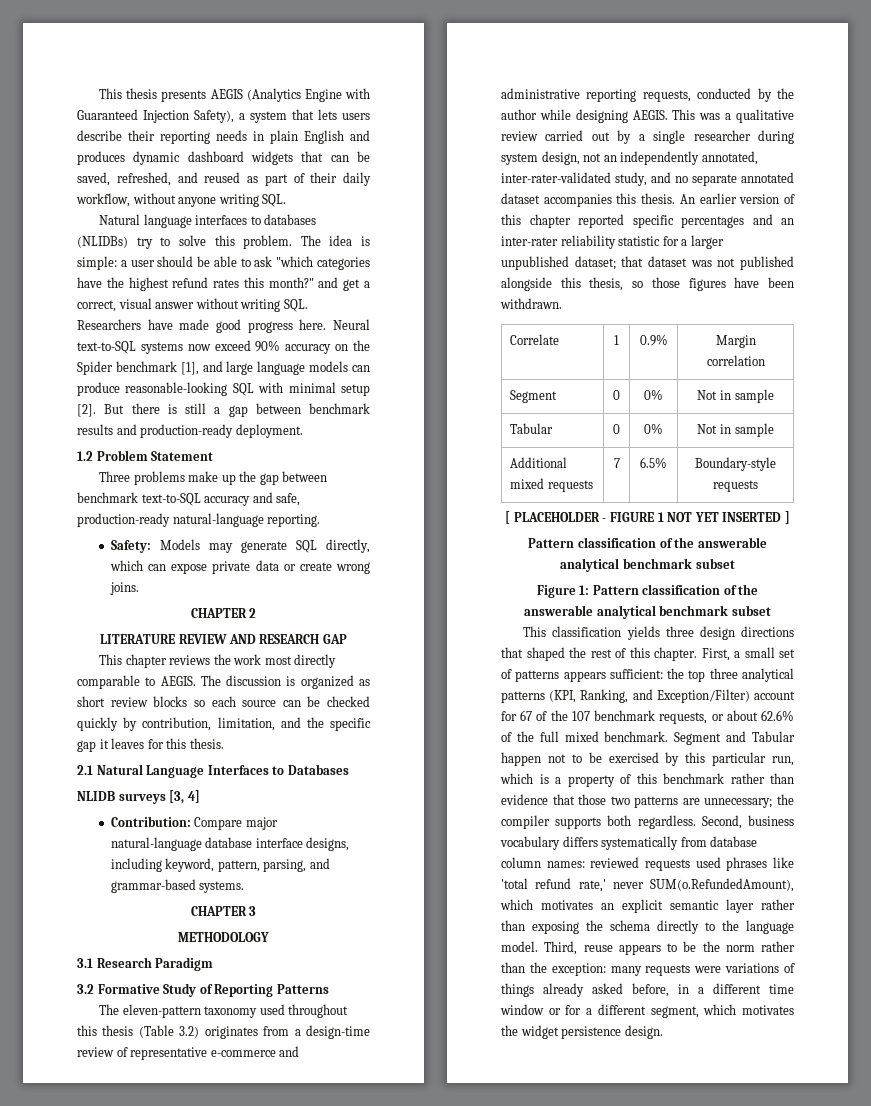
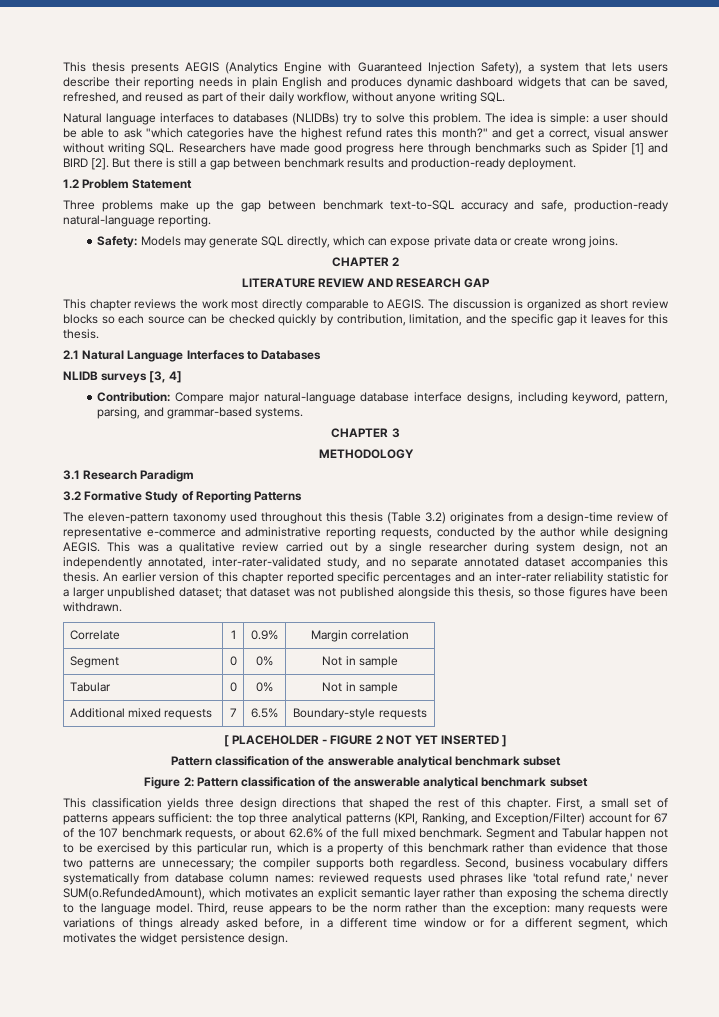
- The idea is simple: a user should be able to ask "which categories have the highest refund rates this month?" and get a correct, visual answer without writing SQL. Researchers have made good progress here. Neural text-to-SQL systems now exceed 90% accuracy on the Spider benchmark [1], and large language models can produce reasonable-looking SQL with minimal setup [2].
+ The idea is simple: a user should be able to ask "which categories have the highest refund rates this month?" and get a correct, visual answer without writing SQL. Researchers have made good progress here through benchmarks such as Spider [1] and BIRD [2].
- [ PLACEHOLDER - FIGURE 1 NOT YET INSERTED ]
+ [ PLACEHOLDER - FIGURE 2 NOT YET INSERTED ]
- Figure 1: Pattern classification of the answerable analytical benchmark subset
+ Figure 2: Pattern classification of the answerable analytical benchmark subset

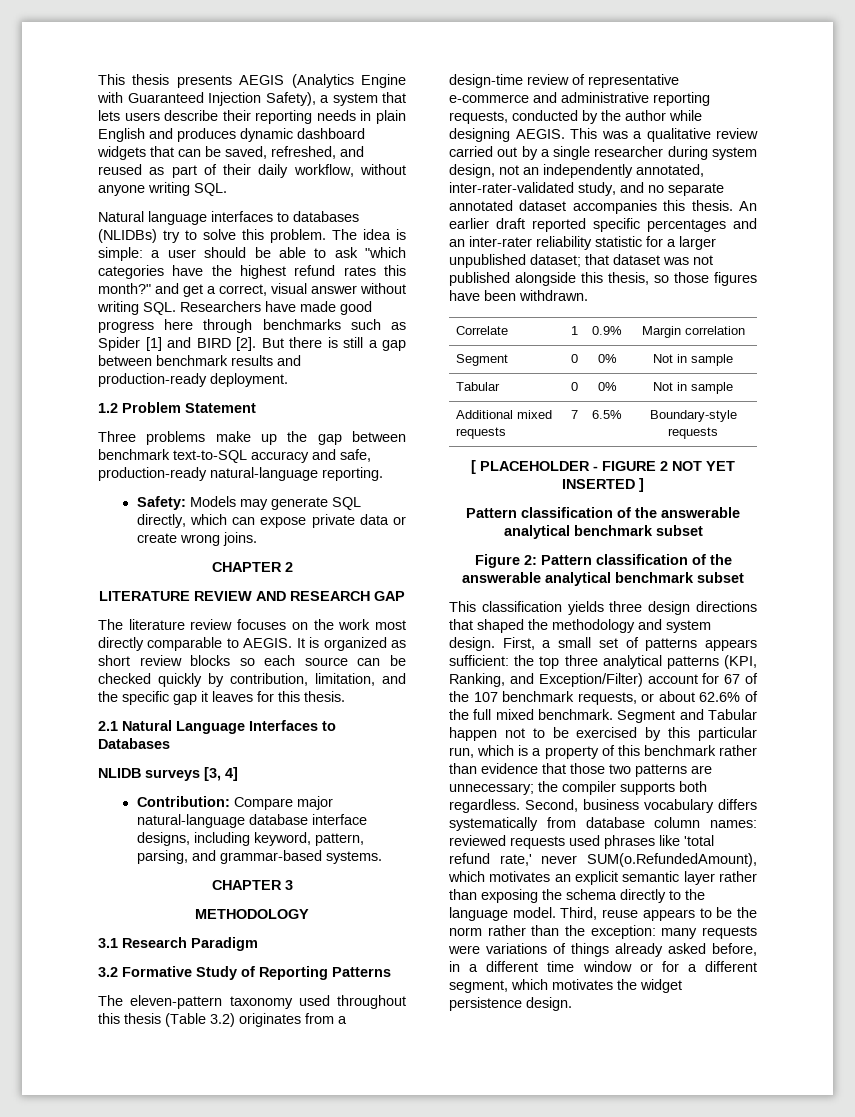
- This chapter reviews the work most directly comparable to AEGIS.
+ The literature review focuses on the work most directly comparable to AEGIS.
- The discussion is organized as short review blocks so each source can be checked quickly by contribution, limitation, and the specific gap it leaves for this thesis.
+ It is organized as short review blocks so each source can be checked quickly by contribution, limitation, and the specific gap it leaves for this thesis.
- An earlier version of this chapter reported specific percentages and an inter-rater reliability statistic for a larger unpublished dataset; that dataset was not published alongside this thesis, so those figures have been withdrawn.
+ An earlier draft reported specific percentages and an inter-rater reliability statistic for a larger unpublished dataset; that dataset was not published alongside this thesis, so those figures have been withdrawn.
- This classification yields three design directions that shaped the rest of this chapter.
+ This classification yields three design directions that shaped the methodology and system design.

